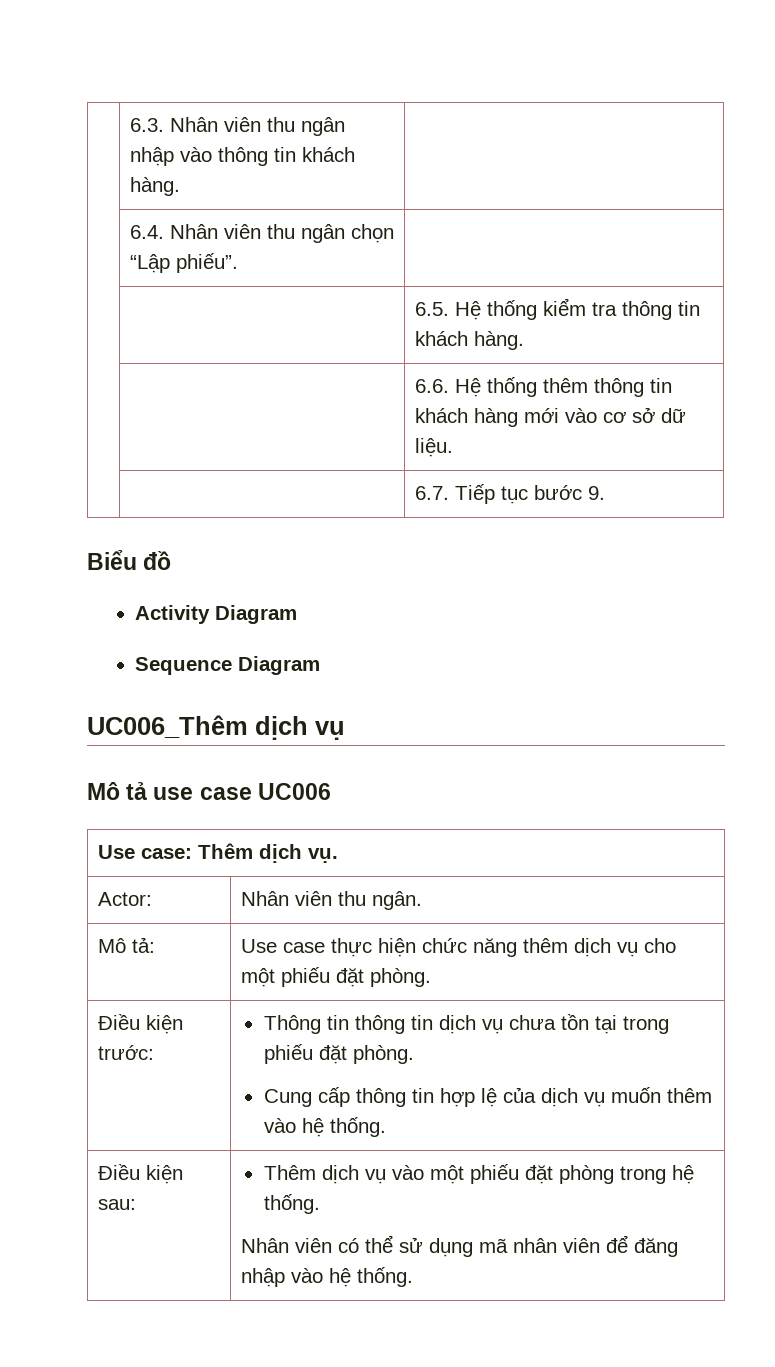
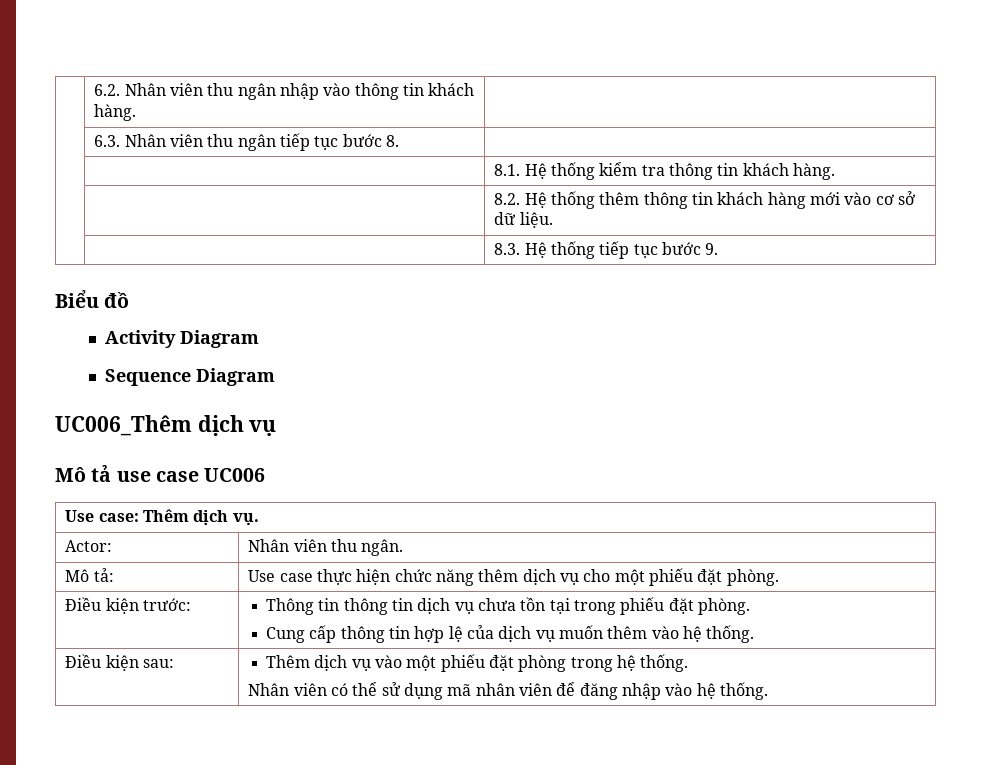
- | 6.3. Nhân viên thu ngân nhập vào thông tin khách hàng. |
+ | 6.2. Nhân viên thu ngân nhập vào thông tin khách hàng. |
- | 6.4. Nhân viên thu ngân chọn “Lập phiếu”. |
- | | 6.5. Hệ thống kiểm tra thông tin khách hàng.
+ | 6.3. Nhân viên thu ngân tiếp tục bước 8. |
+ | | 8.1. Hệ thống kiểm tra thông tin khách hàng.
- | | 6.6. Hệ thống thêm thông tin khách hàng mới vào cơ sở dữ liệu.
+ | | 8.2. Hệ thống thêm thông tin khách hàng mới vào cơ sở dữ liệu.
- | | 6.7. Tiếp tục bước 9.
+ | | 8.3. Hệ thống tiếp tục bước 9.

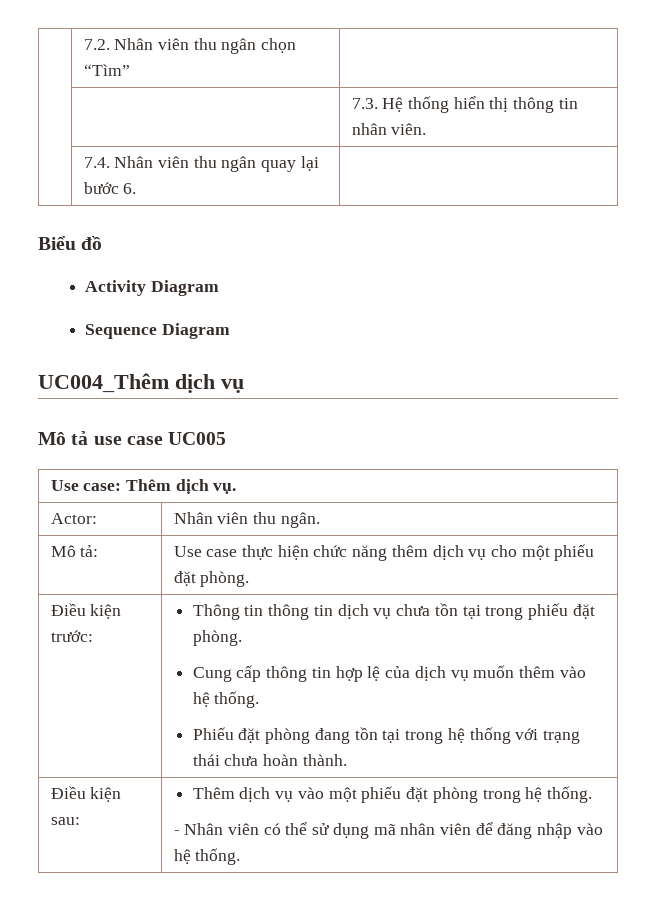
- | 6.2. Nhân viên thu ngân nhập vào thông tin khách hàng. |
- | 6.3. Nhân viên thu ngân tiếp tục bước 8. |
- | | 8.1. Hệ thống kiểm tra thông tin khách hàng.
- | | 8.2. Hệ thống thêm thông tin khách hàng mới vào cơ sở dữ liệu.
- | | 8.3. Hệ thống tiếp tục bước 9.
+ | 7.2. Nhân viên thu ngân chọn “Tìm” |
+ | | 7.3. Hệ thống hiển thị thông tin nhân viên.
+ | 7.4. Nhân viên thu ngân quay lại bước 6. |
- UC006_Thêm dịch vụ
+ UC004_Thêm dịch vụ
- Mô tả use case UC006
+ Mô tả use case UC005
+ Phiếu đặt phòng đang tồn tại trong hệ thống với trạng thái chưa hoàn thành.
  Điều kiện sau: | Thêm dịch vụ vào một phiếu đặt phòng trong hệ thống.
- Nhân viên có thể sử dụng mã nhân viên để đăng nhập vào hệ thống.
+ - Nhân viên có thể sử dụng mã nhân viên để đăng nhập vào hệ thống.

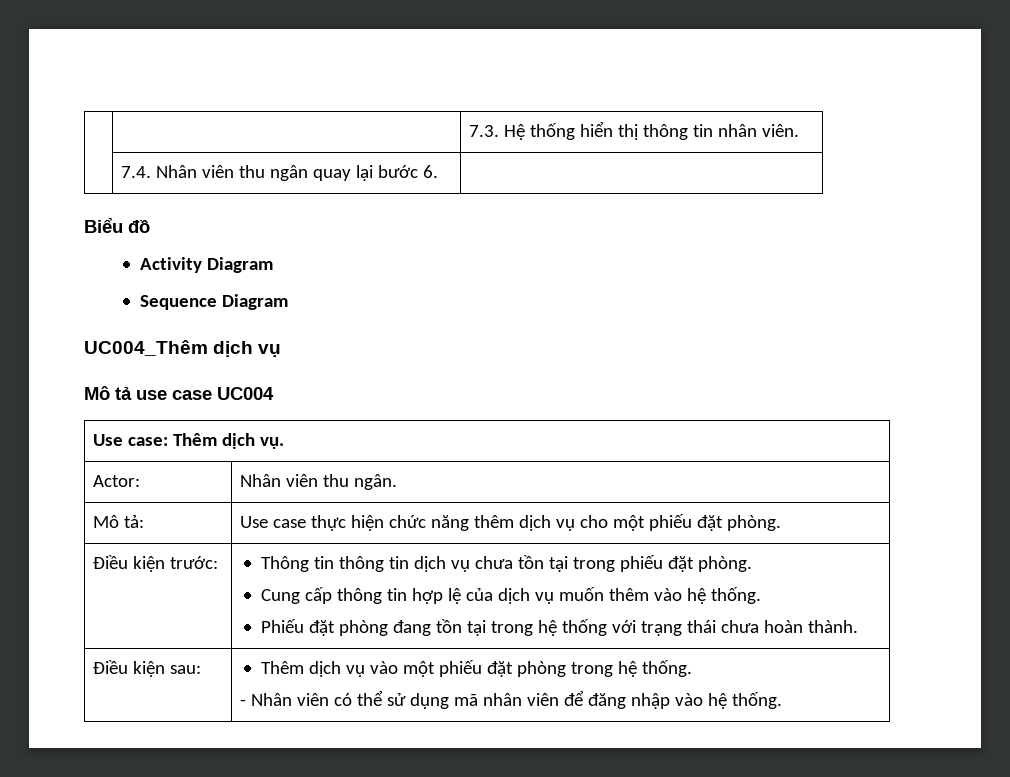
- | 7.2. Nhân viên thu ngân chọn “Tìm” |
- Mô tả use case UC005
+ Mô tả use case UC004

